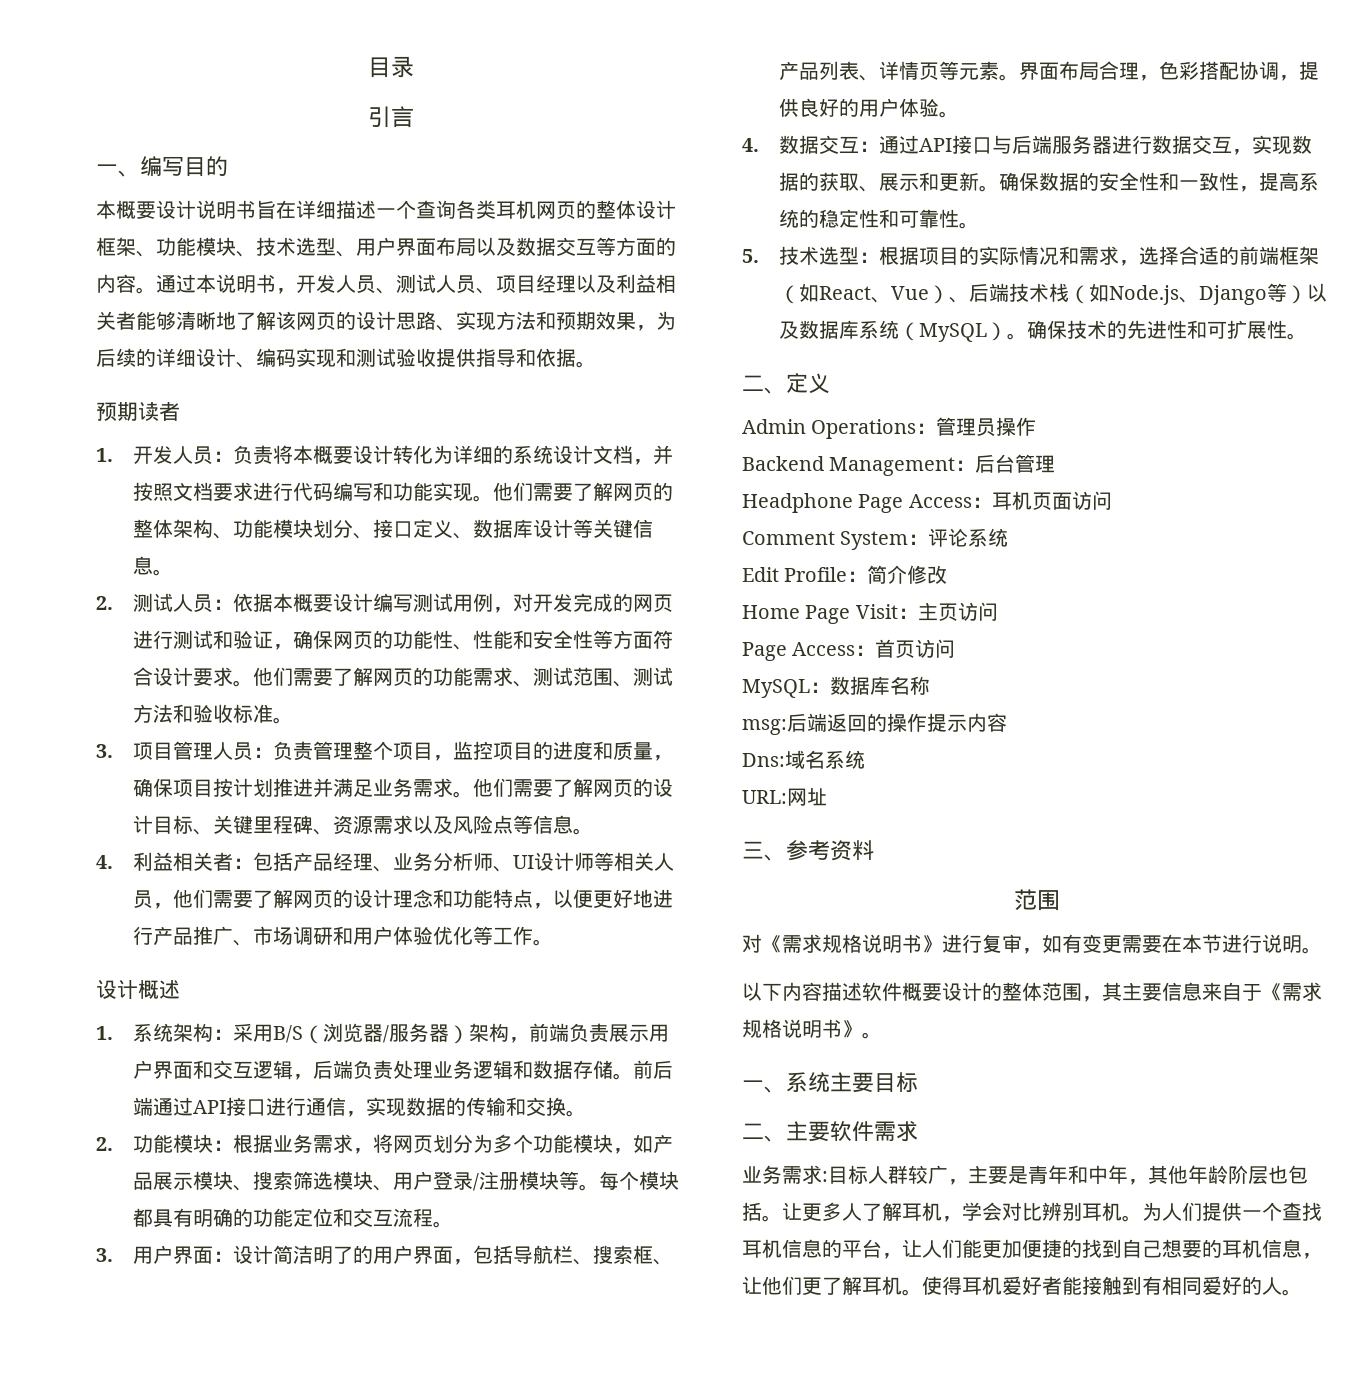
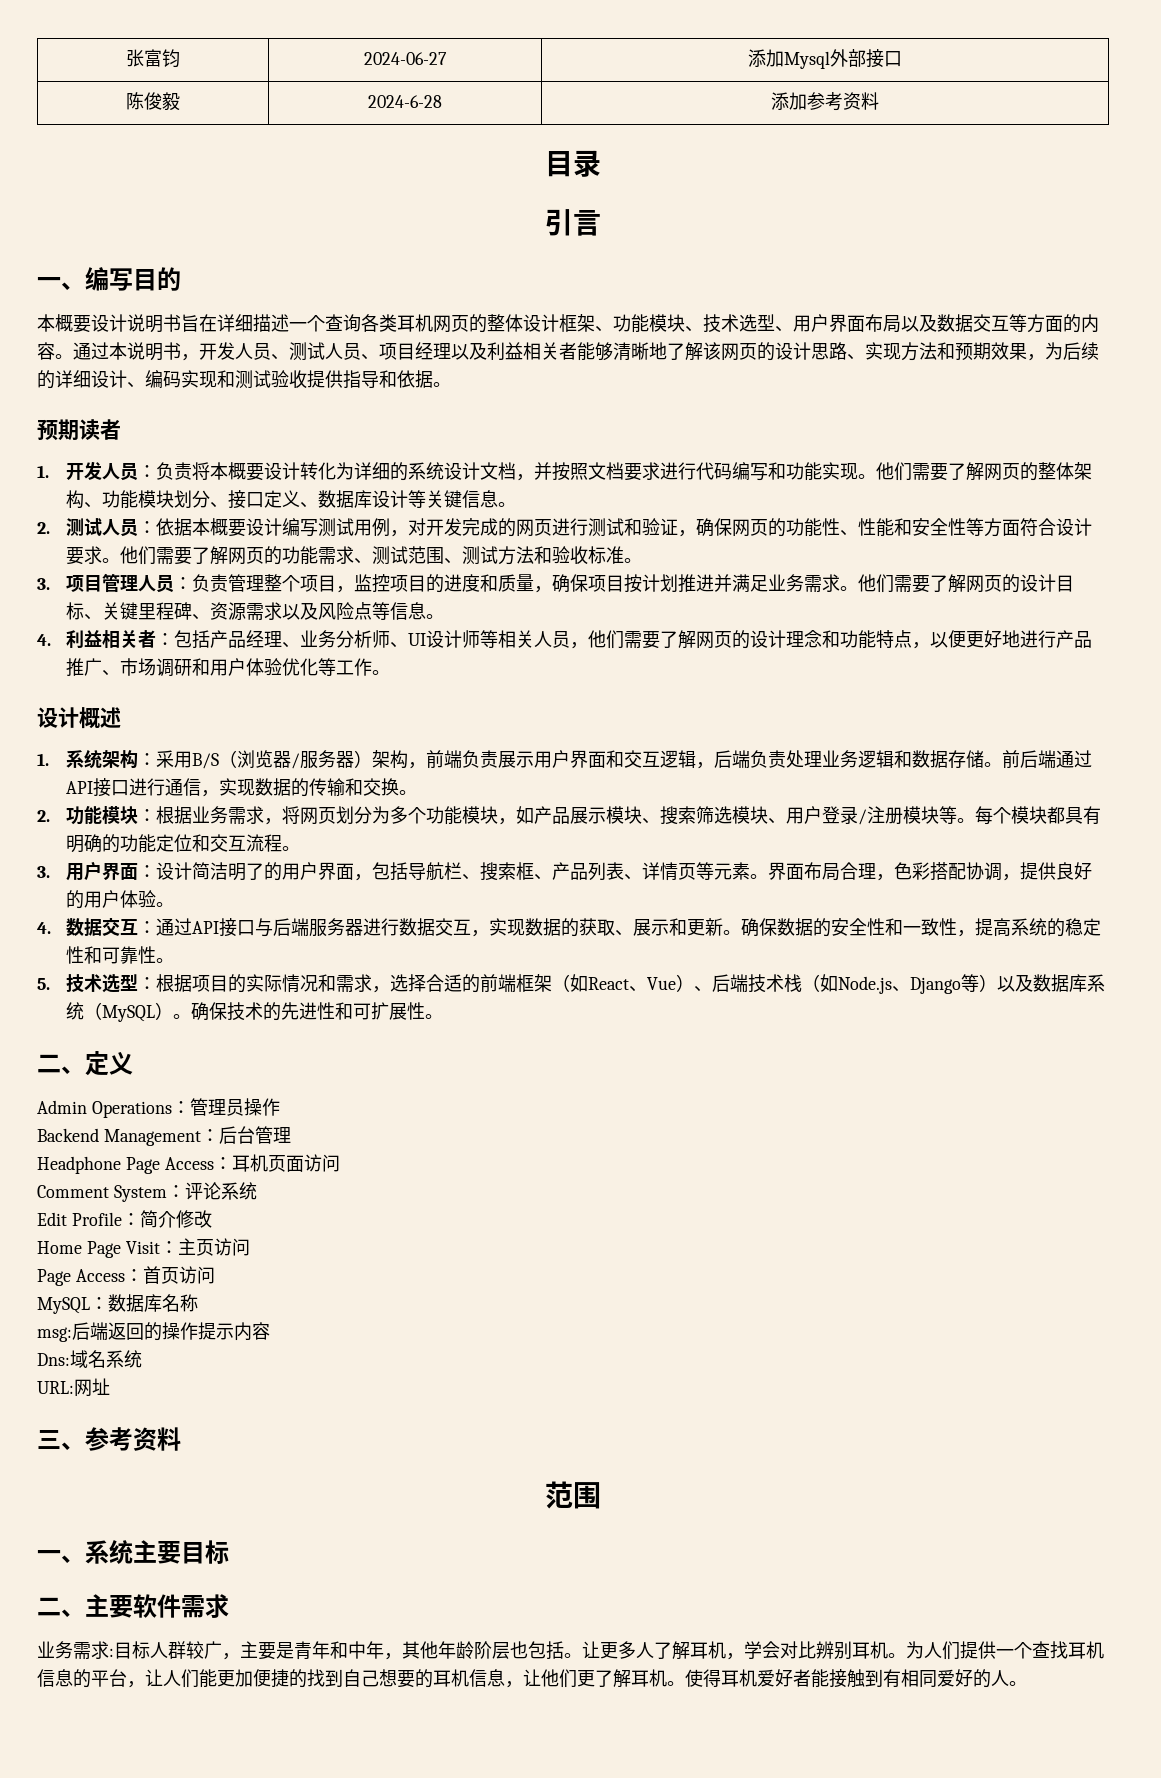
+ 张富钧 | 2024-06-27 | 添加Mysql外部接口
+ 陈俊毅 | 2024-6-28 | 添加参考资料
- 对《需求规格说明书》进行复审，如有变更需要在本节进行说明。
- 以下内容描述软件概要设计的整体范围，其主要信息来自于《需求规格说明书》。

